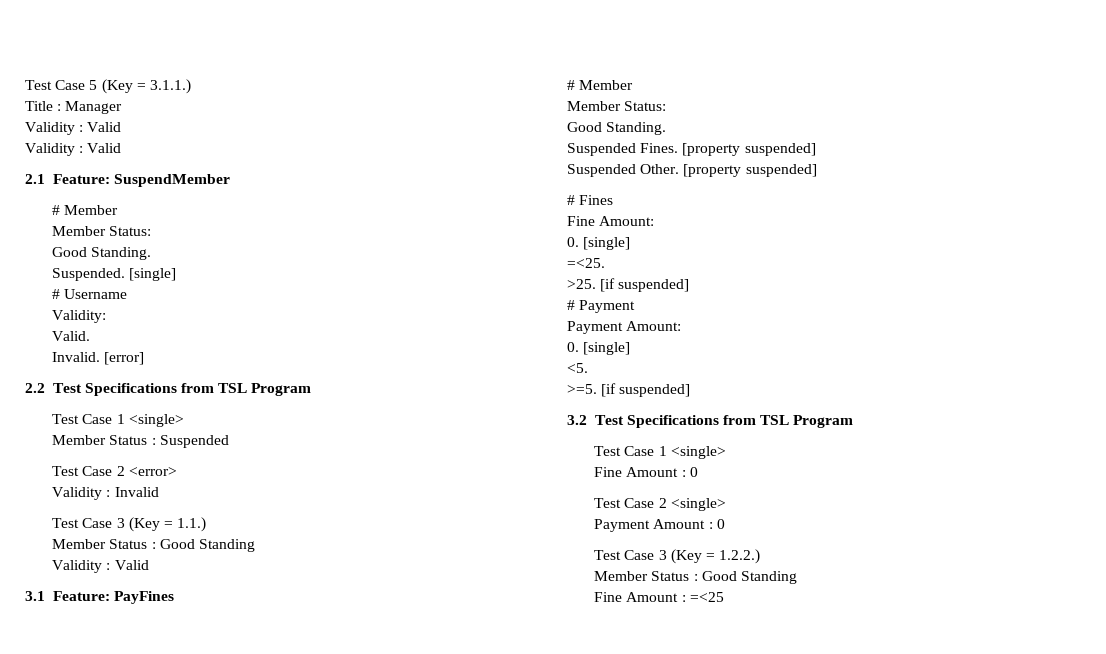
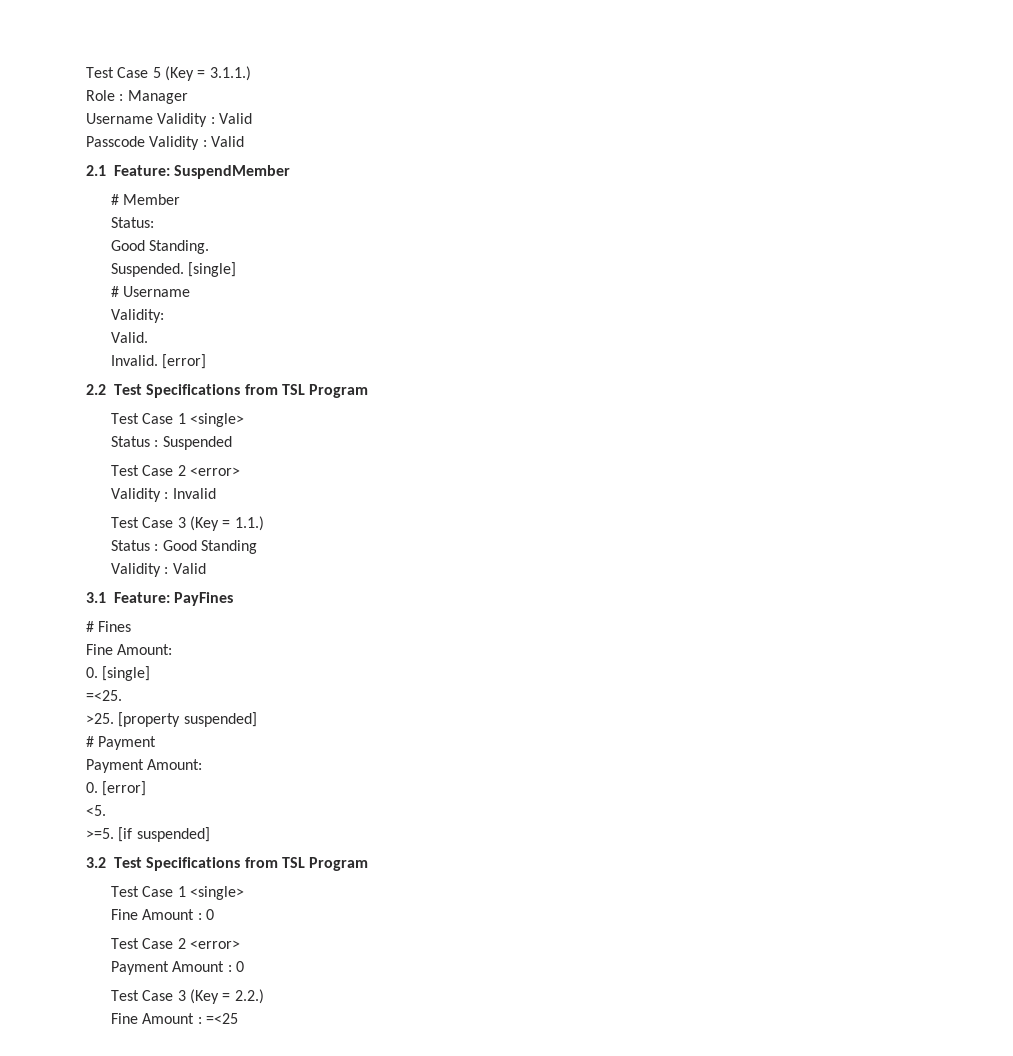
- Title : Manager
- Validity : Valid
- Validity : Valid
+ Role : Manager
+ Username Validity : Valid
+ Passcode Validity : Valid
  2.1 Feature: SuspendMember
  # Member
- Member Status:
+ Status:
- Member Status : Suspended
+ Status : Suspended
  Test Case 3 (Key = 1.1.)
- Member Status : Good Standing
+ Status : Good Standing
  3.1 Feature: PayFines
- # Member
- Member Status:
- Good Standing.
- Suspended Fines. [property suspended]
- Suspended Other. [property suspended]
- >25. [if suspended]
+ >25. [property suspended]
  Payment Amount:
- 0. [single]
+ 0. [error]
  Fine Amount : 0
- Test Case 2 <single>
+ Test Case 2 <error>
- Test Case 3 (Key = 1.2.2.)
- Member Status : Good Standing
+ Test Case 3 (Key = 2.2.)

